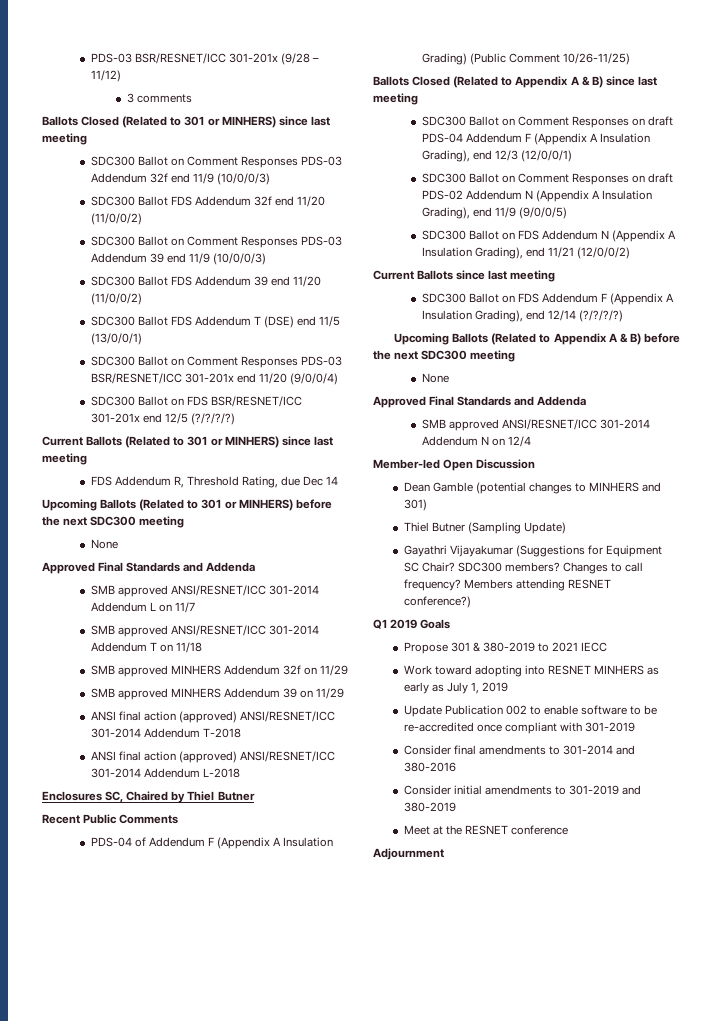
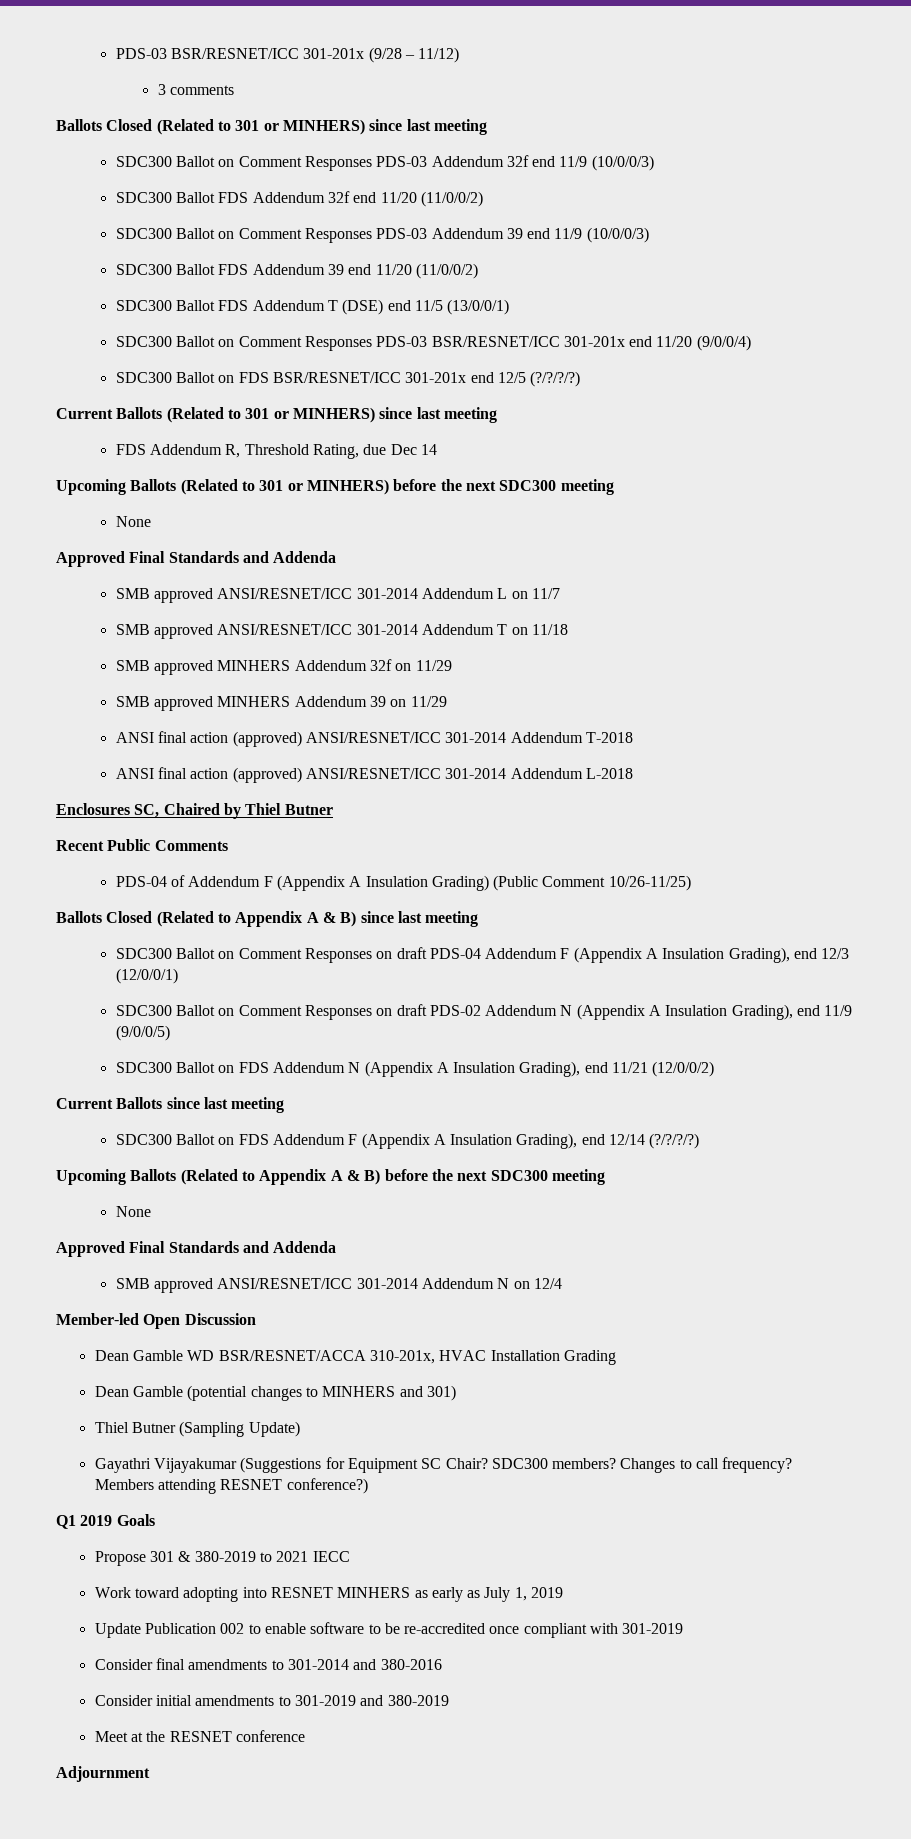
+ Dean Gamble WD BSR/RESNET/ACCA 310-201x, HVAC Installation Grading

